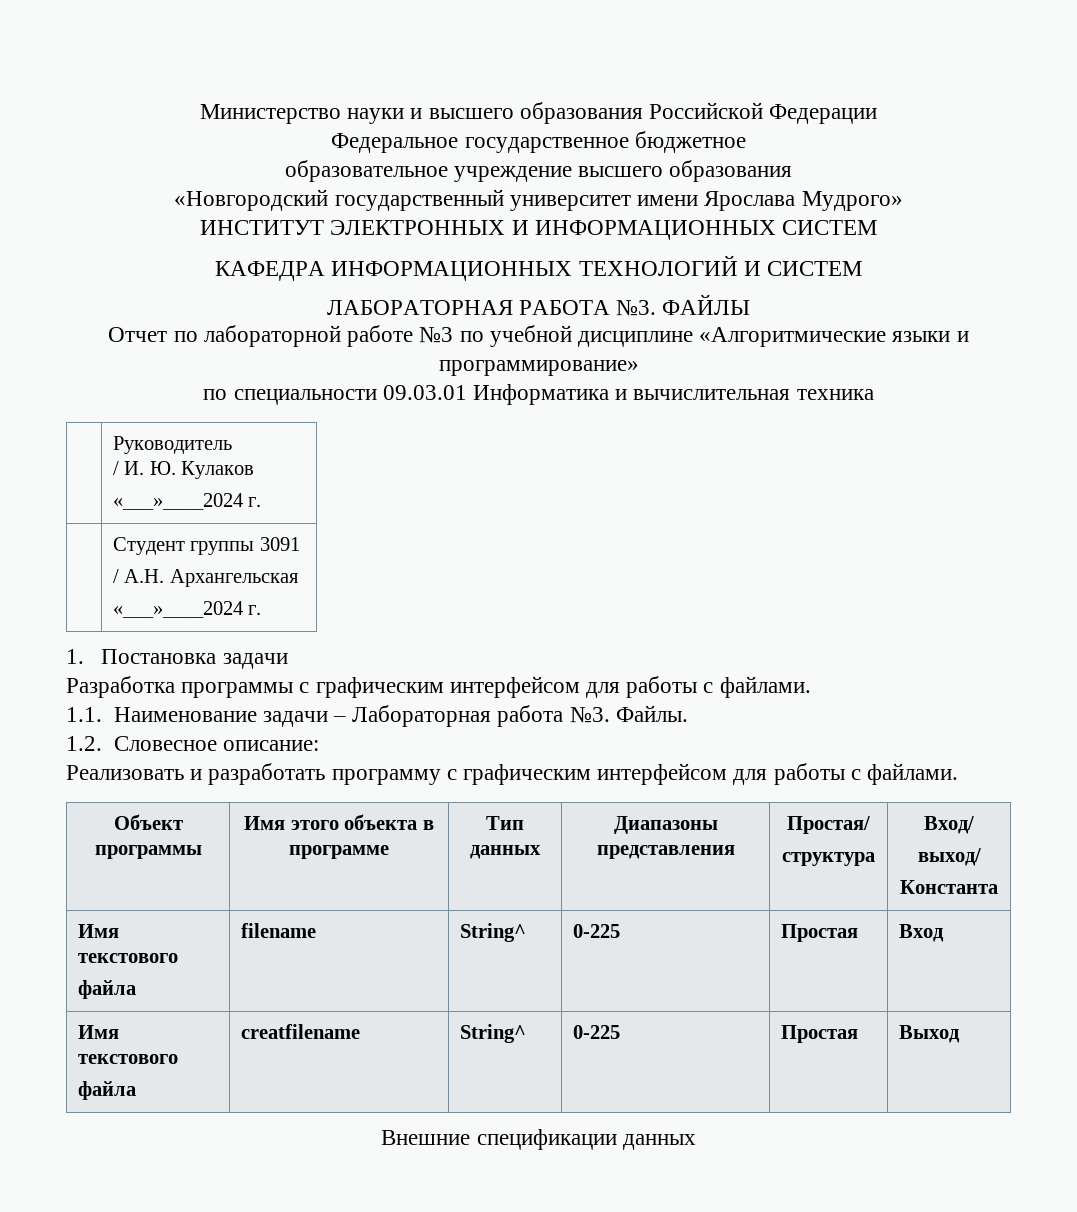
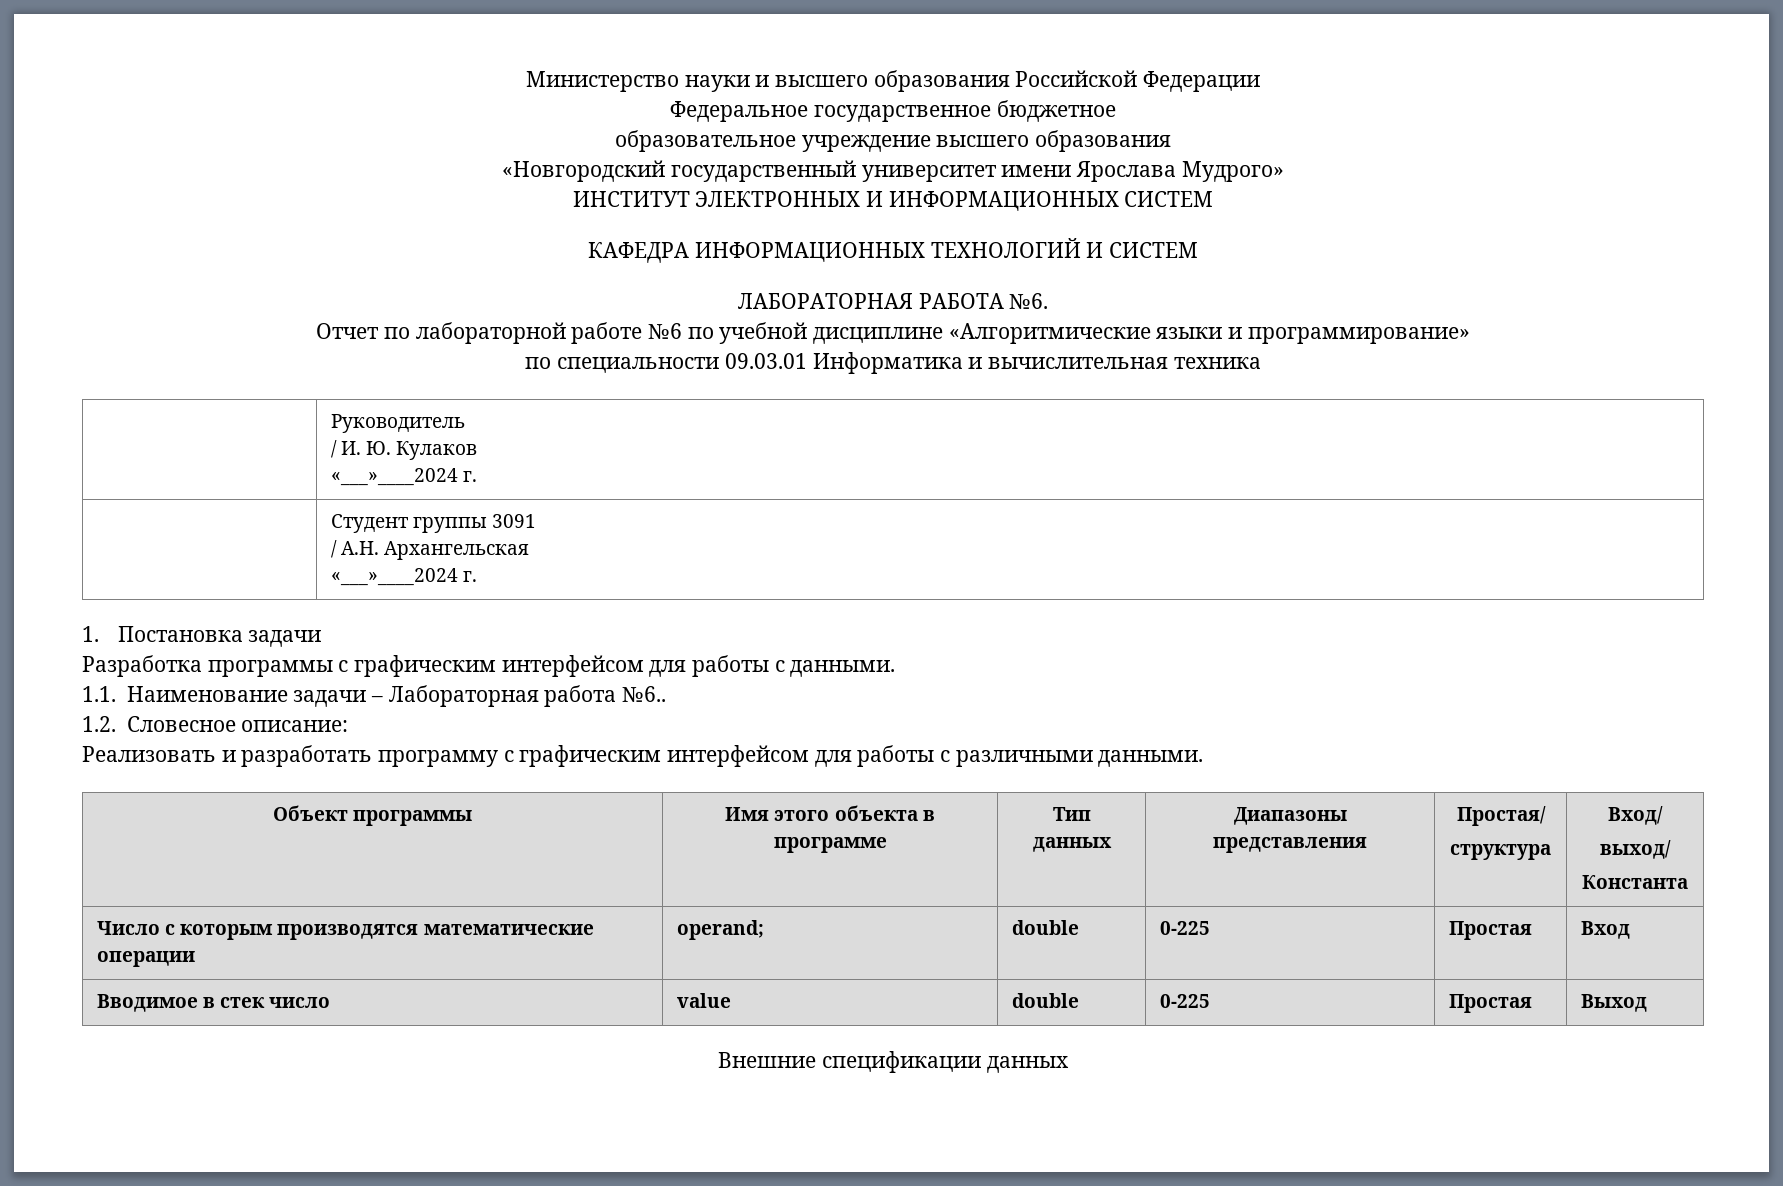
- ЛАБОРАТОРНАЯ РАБОТА №3. ФАЙЛЫ
+ ЛАБОРАТОРНАЯ РАБОТА №6.
- Отчет по лабораторной работе №3 по учебной дисциплине «Алгоритмические языки и программирование»
+ Отчет по лабораторной работе №6 по учебной дисциплине «Алгоритмические языки и программирование»
- Разработка программы с графическим интерфейсом для работы с файлами.
+ Разработка программы с графическим интерфейсом для работы с данными.
- 1.1. Наименование задачи – Лабораторная работа №3. Файлы.
+ 1.1. Наименование задачи – Лабораторная работа №6..
- Реализовать и разработать программу с графическим интерфейсом для работы с файлами.
+ Реализовать и разработать программу с графическим интерфейсом для работы с различными данными.
  Объект программы | Имя этого объекта в программе | Тип данных | Диапазоны представления | Простая/
  структура | Вход/
  выход/
  Константа
- Имя текстового
- файла | filename | String^ | 0-225 | Простая | Вход
- Имя текстового
- файла | creatfilename | String^ | 0-225 | Простая | Выход
+ Число с которым производятся математические операции | operand; | double | 0-225 | Простая | Вход
+ Вводимое в стек число | value | double | 0-225 | Простая | Выход

